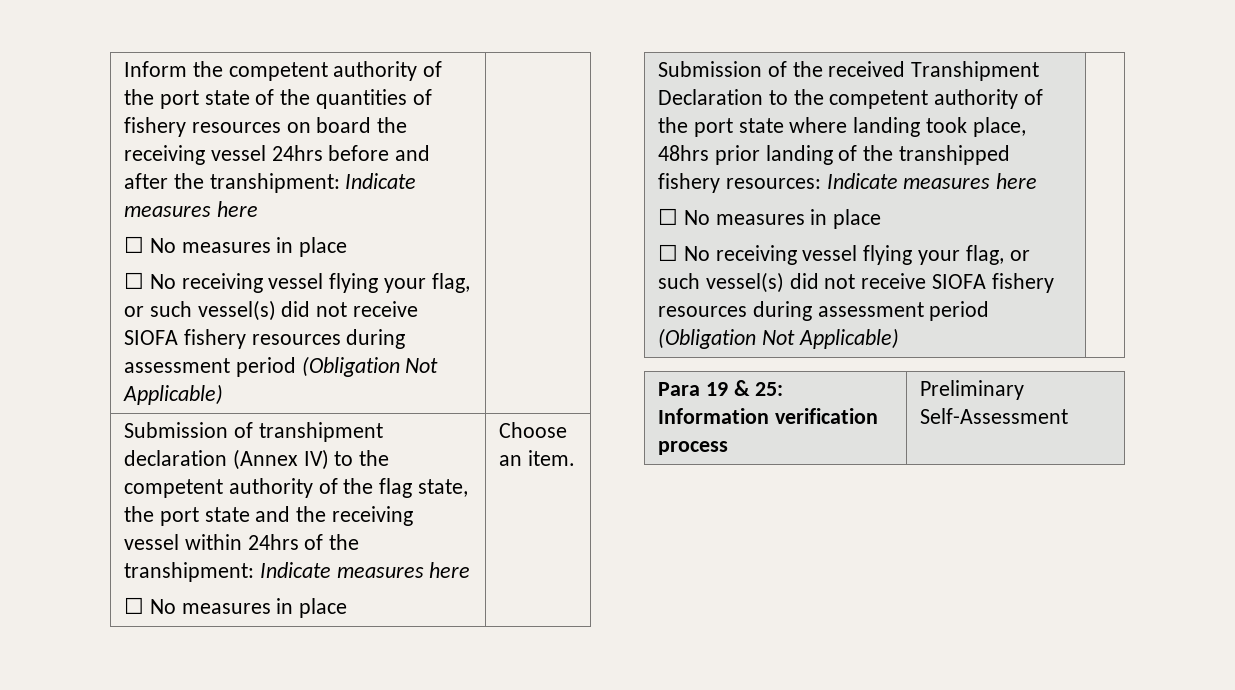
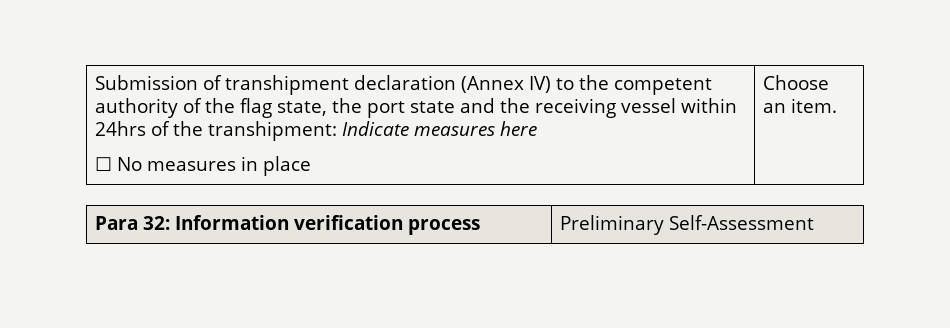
- Inform the competent authority of the port state of the quantities of fishery resources on board the receiving vessel 24hrs before and after the transhipment: Indicate measures here
- ☐ No measures in place
- ☐ No receiving vessel flying your flag, or such vessel(s) did not receive SIOFA fishery resources during assessment period (Obligation Not Applicable)
- Submission of the received Transhipment Declaration to the competent authority of the port state where landing took place, 48hrs prior landing of the transhipped fishery resources: Indicate measures here
- ☐ No measures in place
- ☐ No receiving vessel flying your flag, or such vessel(s) did not receive SIOFA fishery resources during assessment period (Obligation Not Applicable) |
- Para 19 & 25: Information verification process | Preliminary Self-Assessment
+ Para 32: Information verification process | Preliminary Self-Assessment

